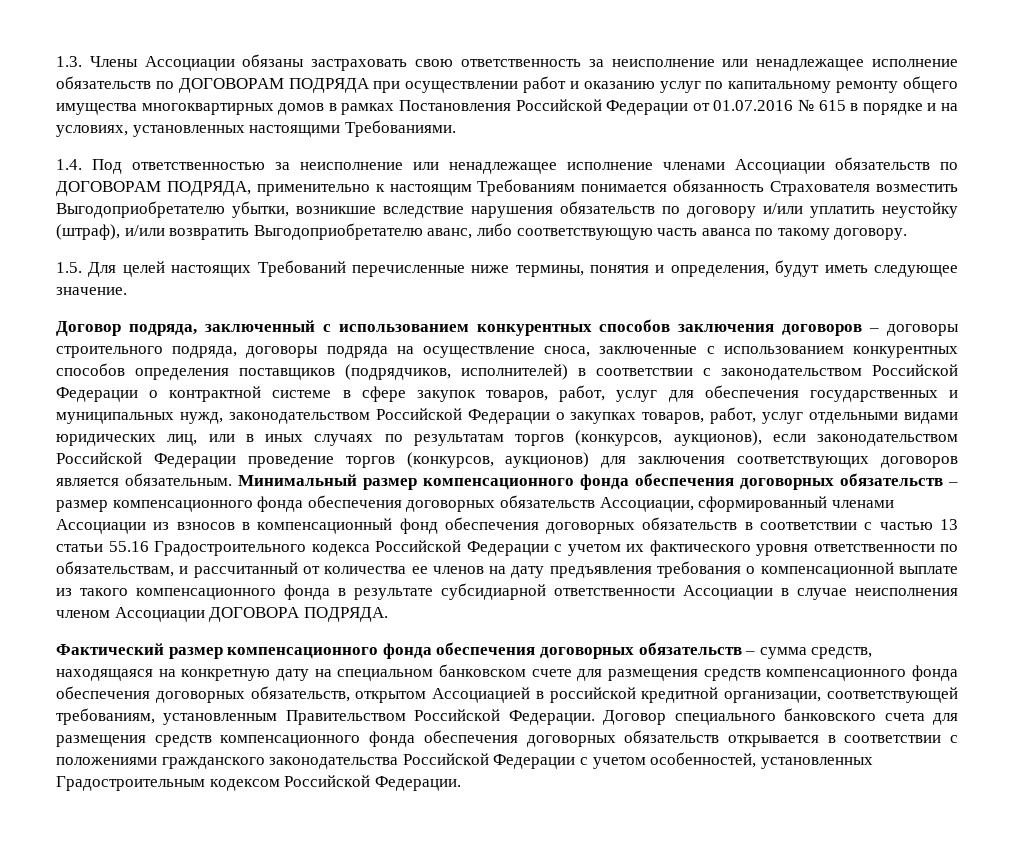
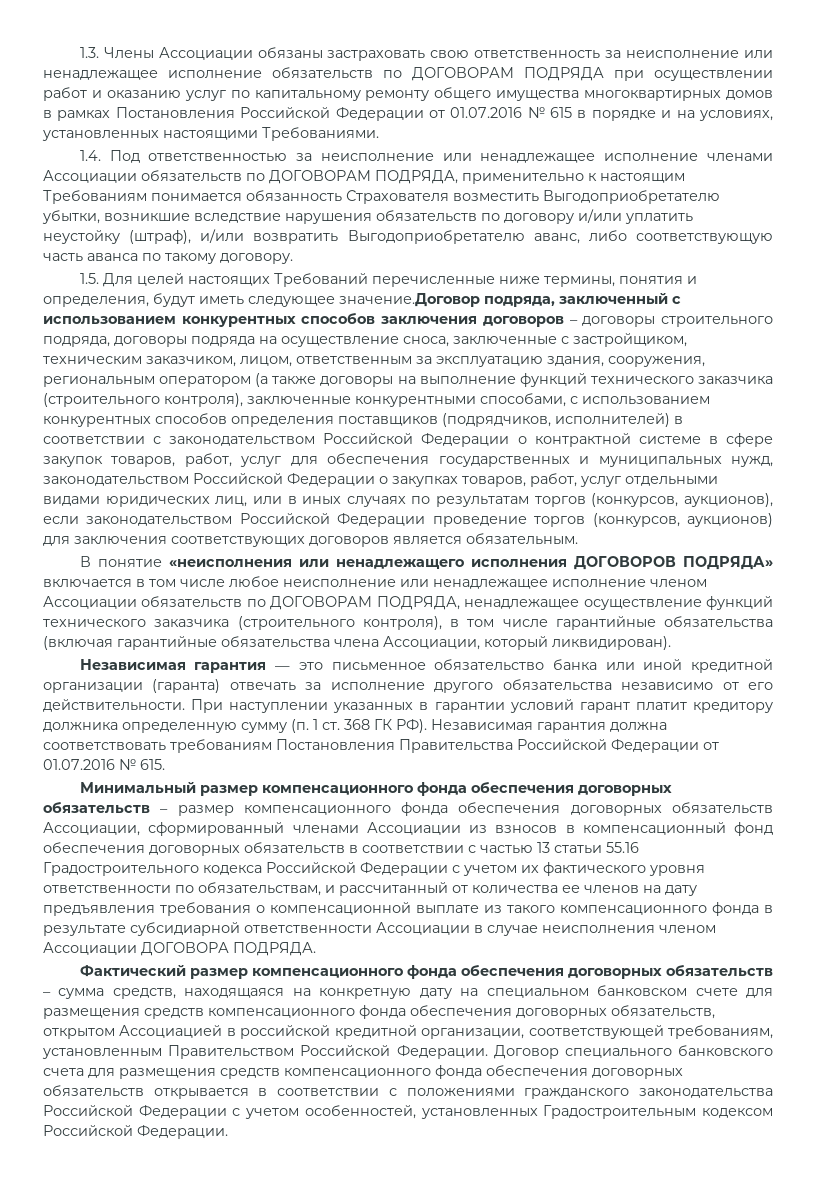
- 1.5. Для целей настоящих Требований перечисленные ниже термины, понятия и определения, будут иметь следующее значение.
- Договор подряда, заключенный с использованием конкурентных способов заключения договоров – договоры строительного подряда, договоры подряда на осуществление сноса, заключенные с использованием конкурентных способов определения поставщиков (подрядчиков, исполнителей) в соответствии с законодательством Российской Федерации о контрактной системе в сфере закупок товаров, работ, услуг для обеспечения государственных и муниципальных нужд, законодательством Российской Федерации о закупках товаров, работ, услуг отдельными видами юридических лиц, или в иных случаях по результатам торгов (конкурсов, аукционов), если законодательством Российской Федерации проведение торгов (конкурсов, аукционов) для заключения соответствующих договоров является обязательным. Минимальный размер компенсационного фонда обеспечения договорных обязательств – размер компенсационного фонда обеспечения договорных обязательств Ассоциации, сформированный членами Ассоциации из взносов в компенсационный фонд обеспечения договорных обязательств в соответствии с частью 13 статьи 55.16 Градостроительного кодекса Российской Федерации с учетом их фактического уровня ответственности по обязательствам, и рассчитанный от количества ее членов на дату предъявления требования о компенсационной выплате из такого компенсационного фонда в результате субсидиарной ответственности Ассоциации в случае неисполнения членом Ассоциации ДОГОВОРА ПОДРЯДА.
+ 1.5. Для целей настоящих Требований перечисленные ниже термины, понятия и определения, будут иметь следующее значение.Договор подряда, заключенный с использованием конкурентных способов заключения договоров – договоры строительного подряда, договоры подряда на осуществление сноса, заключенные с застройщиком, техническим заказчиком, лицом, ответственным за эксплуатацию здания, сооружения, региональным оператором (а также договоры на выполнение функций технического заказчика (строительного контроля), заключенные конкурентными способами, с использованием конкурентных способов определения поставщиков (подрядчиков, исполнителей) в соответствии с законодательством Российской Федерации о контрактной системе в сфере закупок товаров, работ, услуг для обеспечения государственных и муниципальных нужд, законодательством Российской Федерации о закупках товаров, работ, услуг отдельными видами юридических лиц, или в иных случаях по результатам торгов (конкурсов, аукционов), если законодательством Российской Федерации проведение торгов (конкурсов, аукционов) для заключения соответствующих договоров является обязательным.
+ В понятие «неисполнения или ненадлежащего исполнения ДОГОВОРОВ ПОДРЯДА» включается в том числе любое неисполнение или ненадлежащее исполнение членом Ассоциации обязательств по ДОГОВОРАМ ПОДРЯДА, ненадлежащее осуществление функций технического заказчика (строительного контроля), в том числе гарантийные обязательства (включая гарантийные обязательства члена Ассоциации, который ликвидирован).
+ Независимая гарантия — это письменное обязательство банка или иной кредитной организации (гаранта) отвечать за исполнение другого обязательства независимо от его действительности. При наступлении указанных в гарантии условий гарант платит кредитору должника определенную сумму (п. 1 ст. 368 ГК РФ). Независимая гарантия должна соответствовать требованиям Постановления Правительства Российской Федерации от 01.07.2016 № 615.
+ Минимальный размер компенсационного фонда обеспечения договорных обязательств – размер компенсационного фонда обеспечения договорных обязательств Ассоциации, сформированный членами Ассоциации из взносов в компенсационный фонд обеспечения договорных обязательств в соответствии с частью 13 статьи 55.16 Градостроительного кодекса Российской Федерации с учетом их фактического уровня ответственности по обязательствам, и рассчитанный от количества ее членов на дату предъявления требования о компенсационной выплате из такого компенсационного фонда в результате субсидиарной ответственности Ассоциации в случае неисполнения членом Ассоциации ДОГОВОРА ПОДРЯДА.

